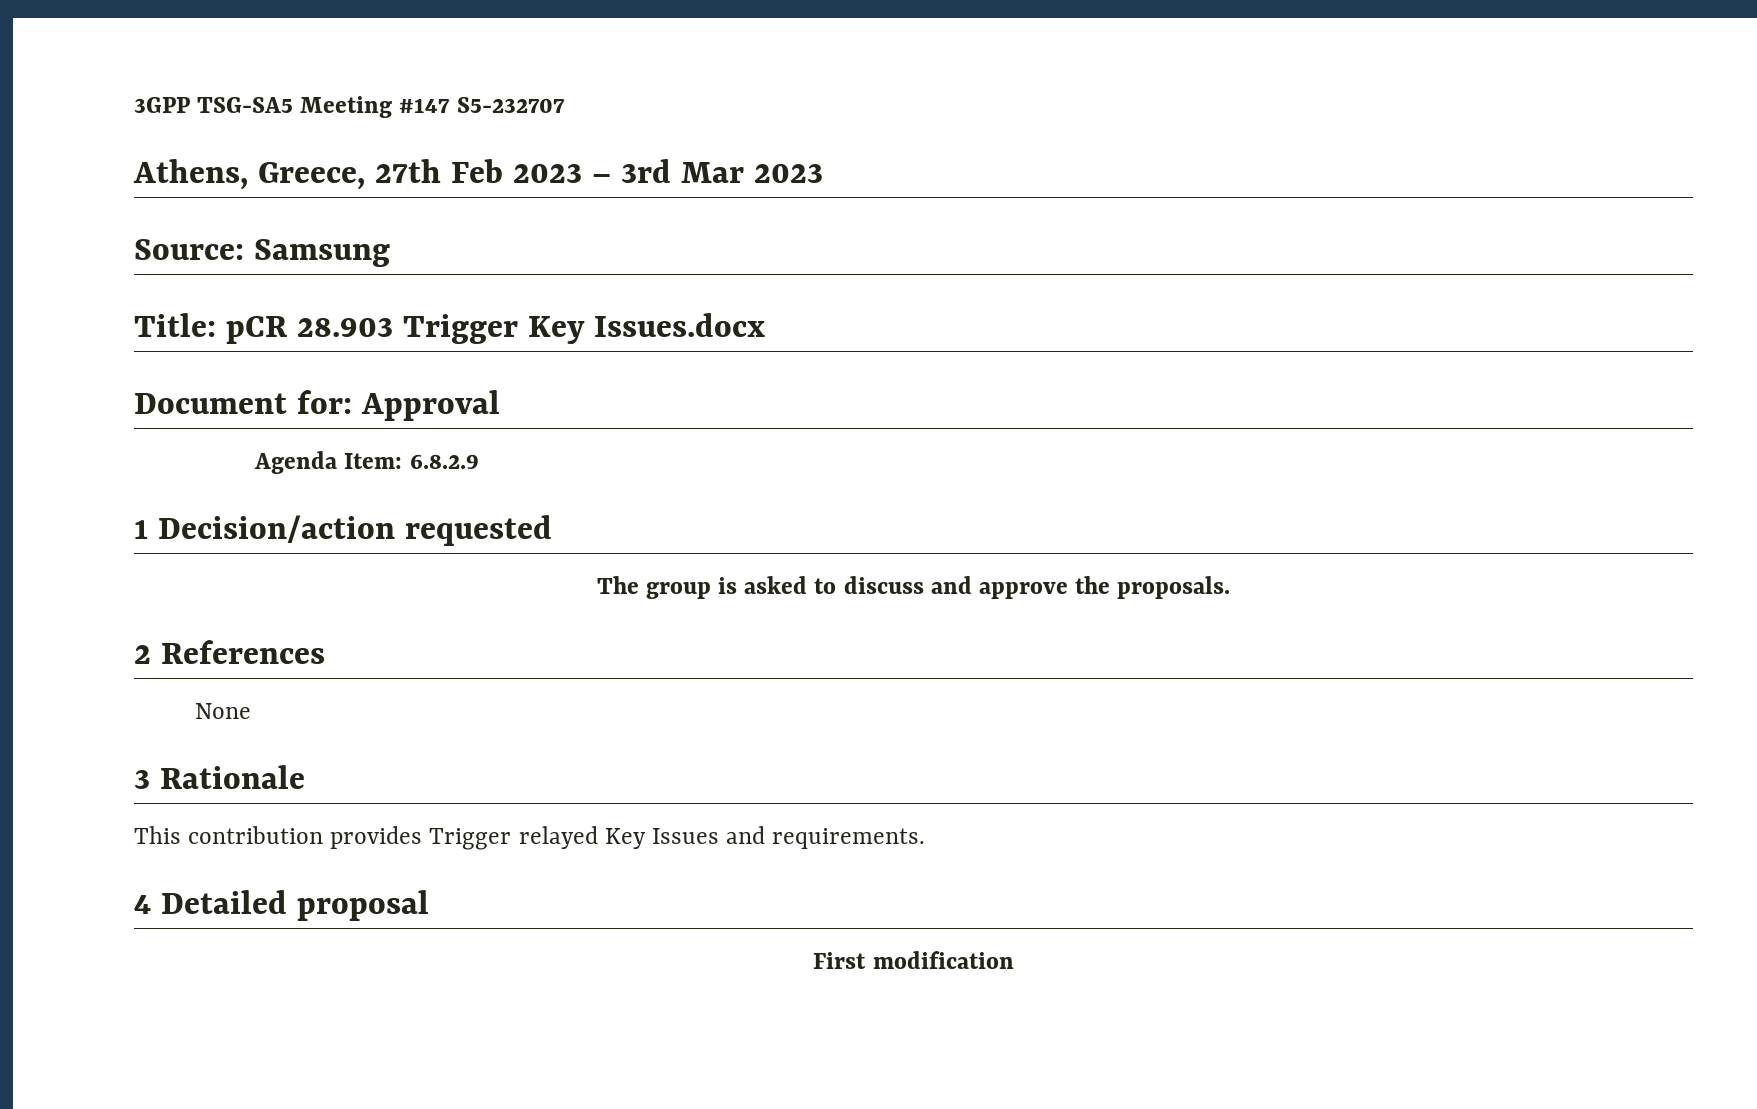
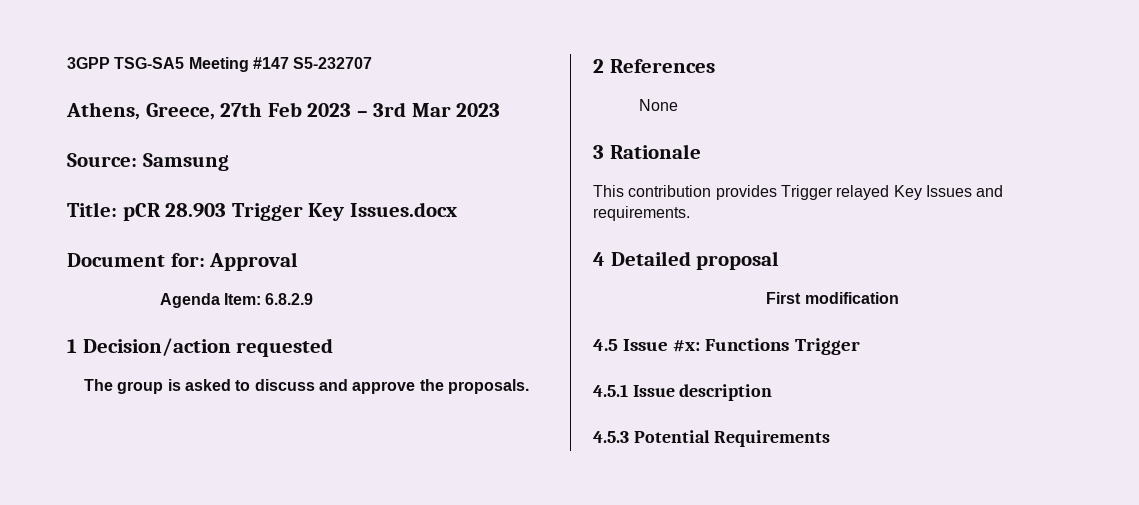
+ 4.5 Issue #x: Functions Trigger
+ 4.5.1 Issue description
+ 4.5.3 Potential Requirements

